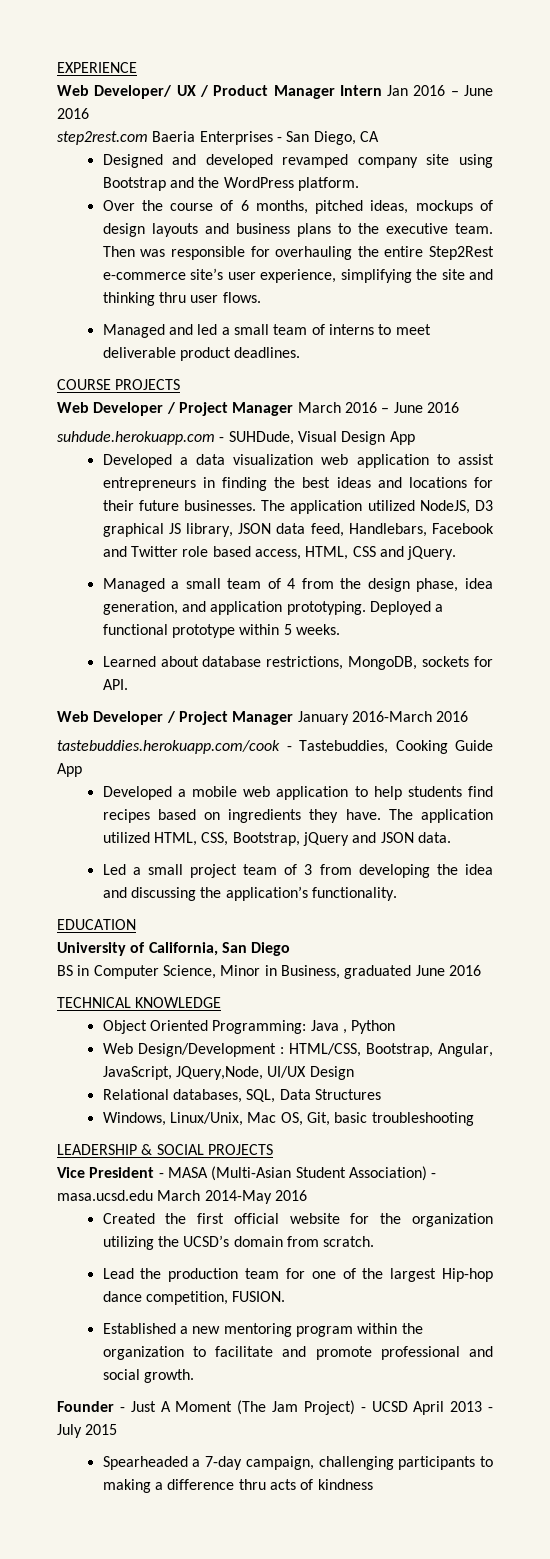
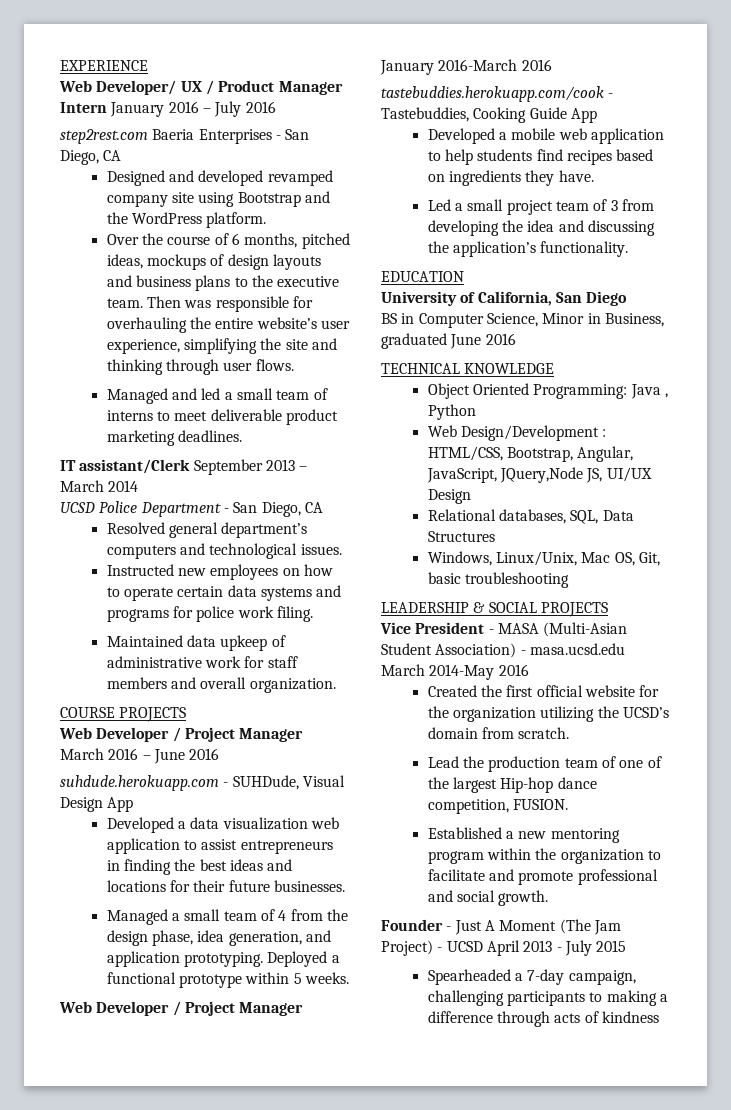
- Web Developer/ UX / Product Manager Intern Jan 2016 – June 2016
+ Web Developer/ UX / Product Manager Intern January 2016 – July 2016
- Then was responsible for overhauling the entire Step2Rest e-commerce site’s user experience, simplifying the site and thinking thru user flows.
+ Then was responsible for overhauling the entire website’s user experience, simplifying the site and thinking through user flows.
- Managed and led a small team of interns to meet deliverable product deadlines.
+ Managed and led a small team of interns to meet deliverable product marketing deadlines.
+ IT assistant/Clerk September 2013 – March 2014
+ UCSD Police Department - San Diego, CA
+ Resolved general department’s computers and technological issues.
+ Instructed new employees on how to operate certain data systems and programs for police work filing.
+ Maintained data upkeep of administrative work for staff members and overall organization.
- The application utilized NodeJS, D3 graphical JS library, JSON data feed, Handlebars, Facebook and Twitter role based access, HTML, CSS and jQuery.
- Learned about database restrictions, MongoDB, sockets for API.
- The application utilized HTML, CSS, Bootstrap, jQuery and JSON data.
- Web Design/Development : HTML/CSS, Bootstrap, Angular, JavaScript, JQuery,Node, UI/UX Design
+ Web Design/Development : HTML/CSS, Bootstrap, Angular, JavaScript, JQuery,Node JS, UI/UX Design
- Lead the production team for one of the largest Hip-hop dance competition, FUSION.
+ Lead the production team of one of the largest Hip-hop dance competition, FUSION.
- Spearheaded a 7-day campaign, challenging participants to making a difference thru acts of kindness
+ Spearheaded a 7-day campaign, challenging participants to making a difference through acts of kindness

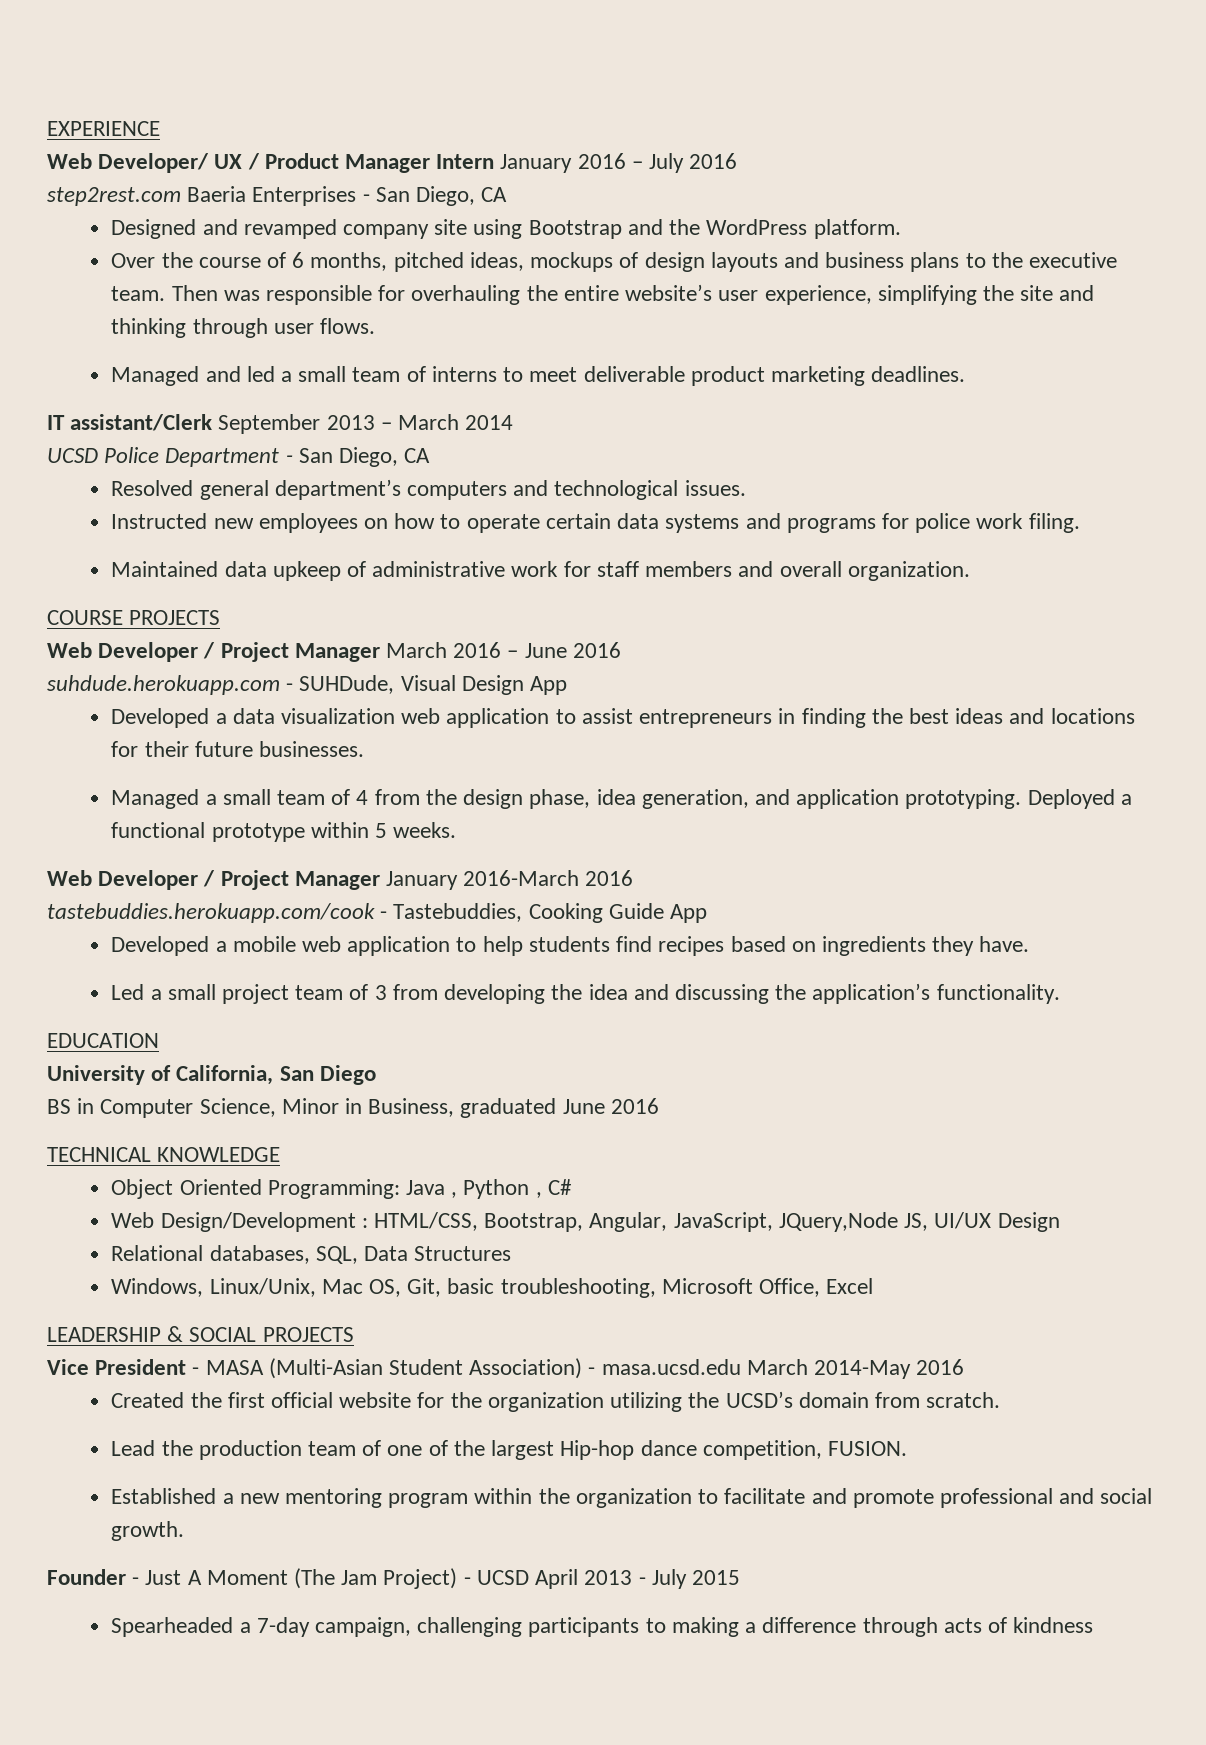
- Designed and developed revamped company site using Bootstrap and the WordPress platform.
+ Designed and revamped company site using Bootstrap and the WordPress platform.
- Object Oriented Programming: Java , Python
+ Object Oriented Programming: Java , Python , C#
- Windows, Linux/Unix, Mac OS, Git, basic troubleshooting
+ Windows, Linux/Unix, Mac OS, Git, basic troubleshooting, Microsoft Office, Excel

